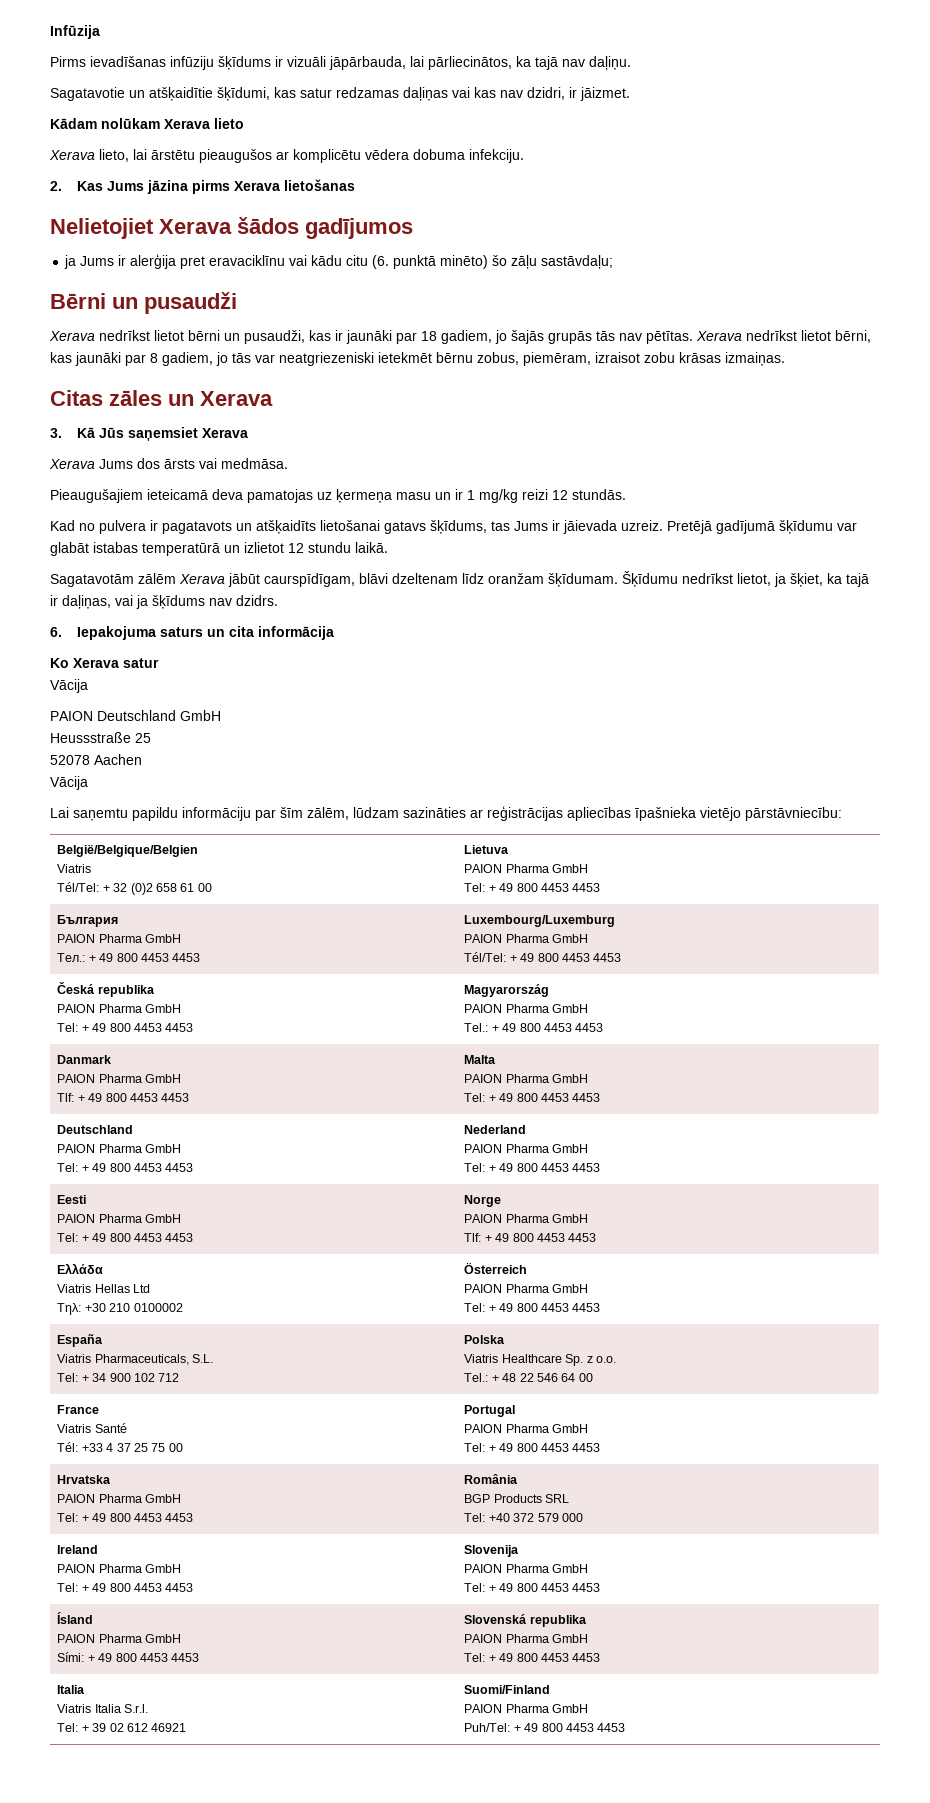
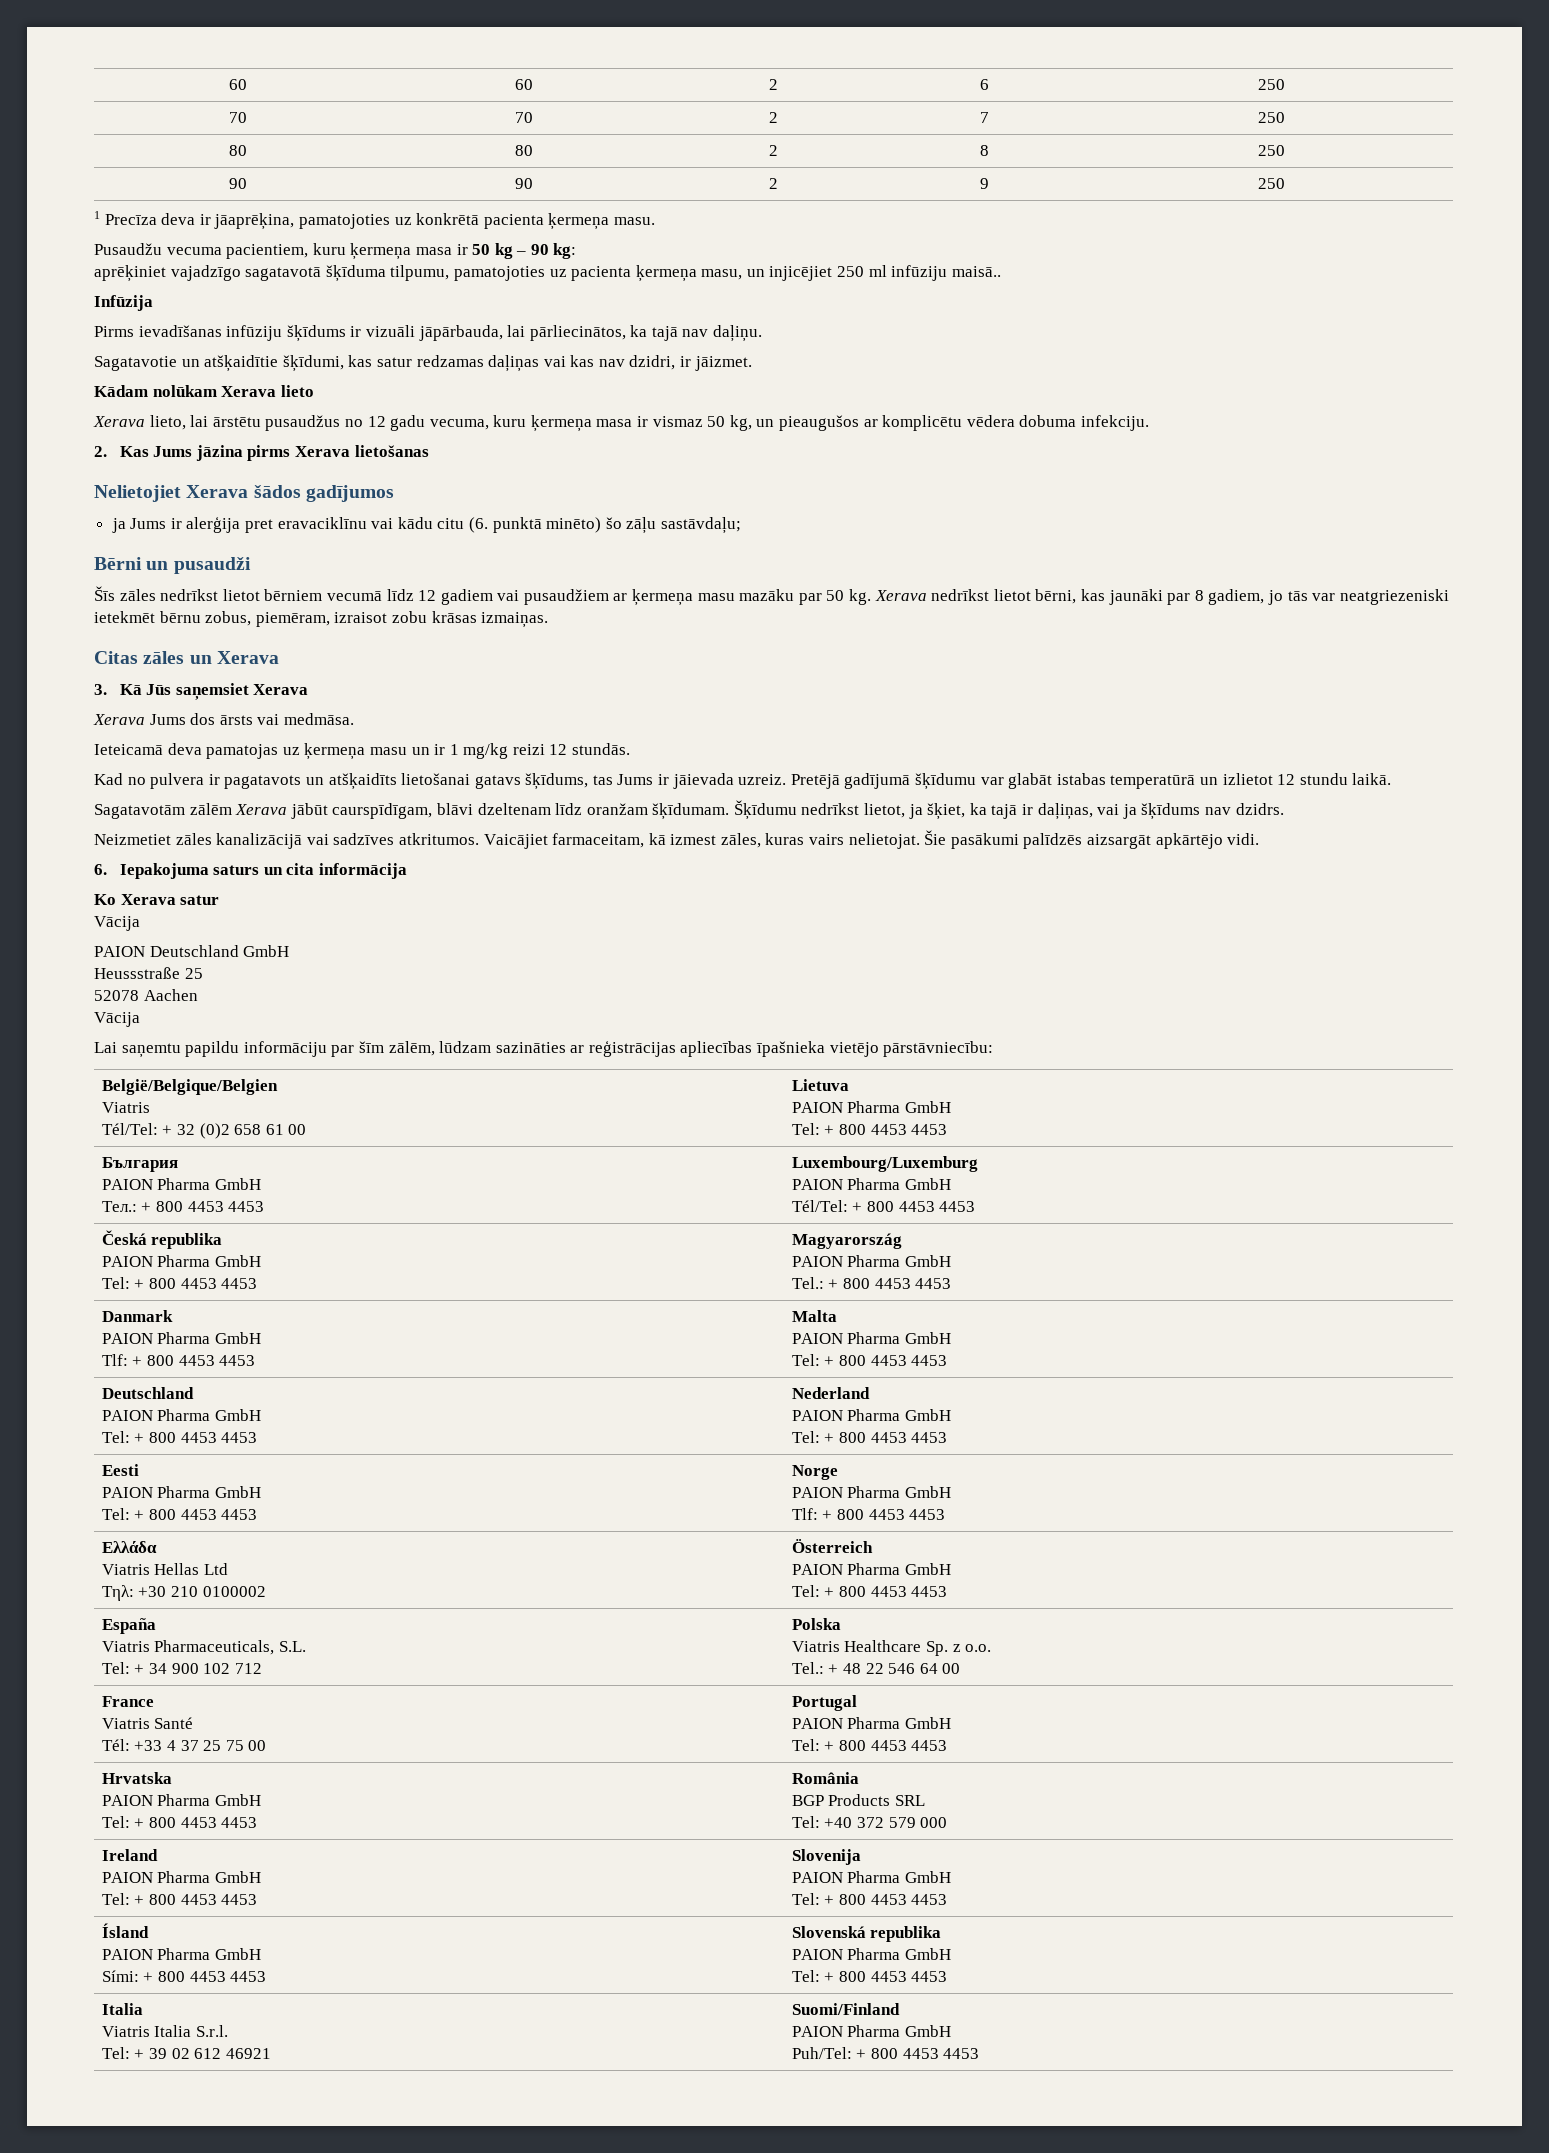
+ 60 | 60 | 2 | 6 | 250
+ 70 | 70 | 2 | 7 | 250
+ 80 | 80 | 2 | 8 | 250
+ 90 | 90 | 2 | 9 | 250
+ 1 Precīza deva ir jāaprēķina, pamatojoties uz konkrētā pacienta ķermeņa masu.
+ Pusaudžu vecuma pacientiem, kuru ķermeņa masa ir 50 kg – 90 kg:
+ aprēķiniet vajadzīgo sagatavotā šķīduma tilpumu, pamatojoties uz pacienta ķermeņa masu, un injicējiet 250 ml infūziju maisā..
- Xerava lieto, lai ārstētu pieaugušos ar komplicētu vēdera dobuma infekciju.
+ Xerava lieto, lai ārstētu pusaudžus no 12 gadu vecuma, kuru ķermeņa masa ir vismaz 50 kg, un pieaugušos ar komplicētu vēdera dobuma infekciju.
- Xerava nedrīkst lietot bērni un pusaudži, kas ir jaunāki par 18 gadiem, jo šajās grupās tās nav pētītas.
+ Šīs zāles nedrīkst lietot bērniem vecumā līdz 12 gadiem vai pusaudžiem ar ķermeņa masu mazāku par 50 kg.
- Pieaugušajiem ieteicamā deva pamatojas uz ķermeņa masu un ir 1 mg/kg reizi 12 stundās.
+ Ieteicamā deva pamatojas uz ķermeņa masu un ir 1 mg/kg reizi 12 stundās.
+ Neizmetiet zāles kanalizācijā vai sadzīves atkritumos. Vaicājiet farmaceitam, kā izmest zāles, kuras vairs nelietojat. Šie pasākumi palīdzēs aizsargāt apkārtējo vidi.
  België/Belgique/Belgien
  Viatris
  Tél/Tel: + 32 (0)2 658 61 00 | Lietuva
  PAION Pharma GmbH
- Tel: + 49 800 4453 4453
+ Tel: + 800 4453 4453
  България
  PAION Pharma GmbH
- Teл.: + 49 800 4453 4453 | Luxembourg/Luxemburg
+ Teл.: + 800 4453 4453 | Luxembourg/Luxemburg
  PAION Pharma GmbH
- Tél/Tel: + 49 800 4453 4453
+ Tél/Tel: + 800 4453 4453
  Česká republika
  PAION Pharma GmbH
- Tel: + 49 800 4453 4453 | Magyarország
+ Tel: + 800 4453 4453 | Magyarország
  PAION Pharma GmbH
- Tel.: + 49 800 4453 4453
+ Tel.: + 800 4453 4453
  Danmark
  PAION Pharma GmbH
- Tlf: + 49 800 4453 4453 | Malta
+ Tlf: + 800 4453 4453 | Malta
  PAION Pharma GmbH
- Tel: + 49 800 4453 4453
+ Tel: + 800 4453 4453
  Deutschland
  PAION Pharma GmbH
- Tel: + 49 800 4453 4453 | Nederland
+ Tel: + 800 4453 4453 | Nederland
  PAION Pharma GmbH
- Tel: + 49 800 4453 4453
+ Tel: + 800 4453 4453
  Eesti
  PAION Pharma GmbH
- Tel: + 49 800 4453 4453 | Norge
+ Tel: + 800 4453 4453 | Norge
  PAION Pharma GmbH
- Tlf: + 49 800 4453 4453
+ Tlf: + 800 4453 4453
  Ελλάδα
  Viatris Hellas Ltd
  Τηλ: +30 210 0100002 | Österreich
  PAION Pharma GmbH
- Tel: + 49 800 4453 4453
+ Tel: + 800 4453 4453
  France
  Viatris Santé
  Tél: +33 4 37 25 75 00 | Portugal
  PAION Pharma GmbH
- Tel: + 49 800 4453 4453
+ Tel: + 800 4453 4453
  Hrvatska
  PAION Pharma GmbH
- Tel: + 49 800 4453 4453 | România
+ Tel: + 800 4453 4453 | România
  Ireland
  PAION Pharma GmbH
- Tel: + 49 800 4453 4453 | Slovenija
+ Tel: + 800 4453 4453 | Slovenija
  PAION Pharma GmbH
- Tel: + 49 800 4453 4453
+ Tel: + 800 4453 4453
  Ísland
  PAION Pharma GmbH
- Sími: + 49 800 4453 4453 | Slovenská republika
+ Sími: + 800 4453 4453 | Slovenská republika
  PAION Pharma GmbH
- Tel: + 49 800 4453 4453
+ Tel: + 800 4453 4453
  Italia
  Viatris Italia S.r.l.
  Tel: + 39 02 612 46921 | Suomi/Finland
  PAION Pharma GmbH
- Puh/Tel: + 49 800 4453 4453
+ Puh/Tel: + 800 4453 4453

